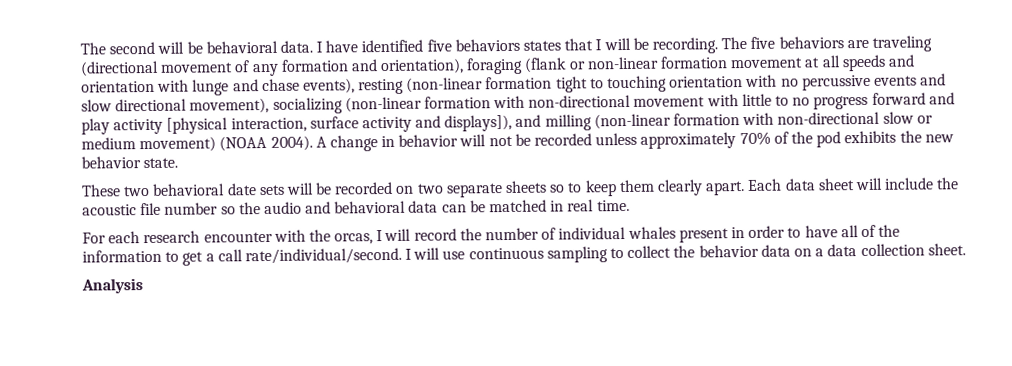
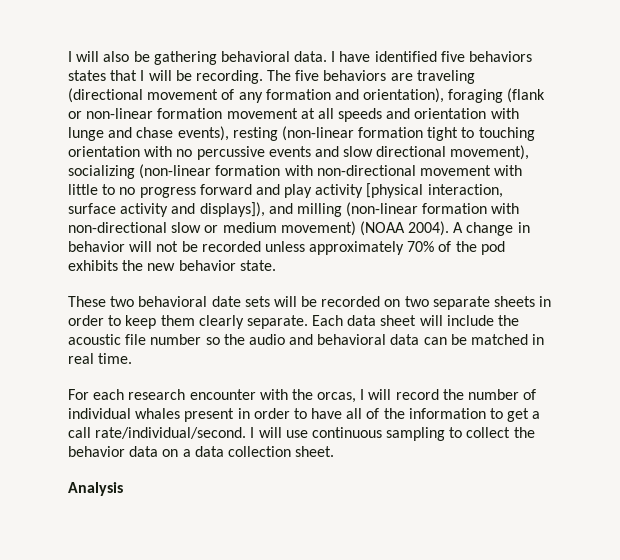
- The second will be behavioral data.
+ I will also be gathering behavioral data.
- These two behavioral date sets will be recorded on two separate sheets so to keep them clearly apart.
+ These two behavioral date sets will be recorded on two separate sheets in order to keep them clearly separate.

